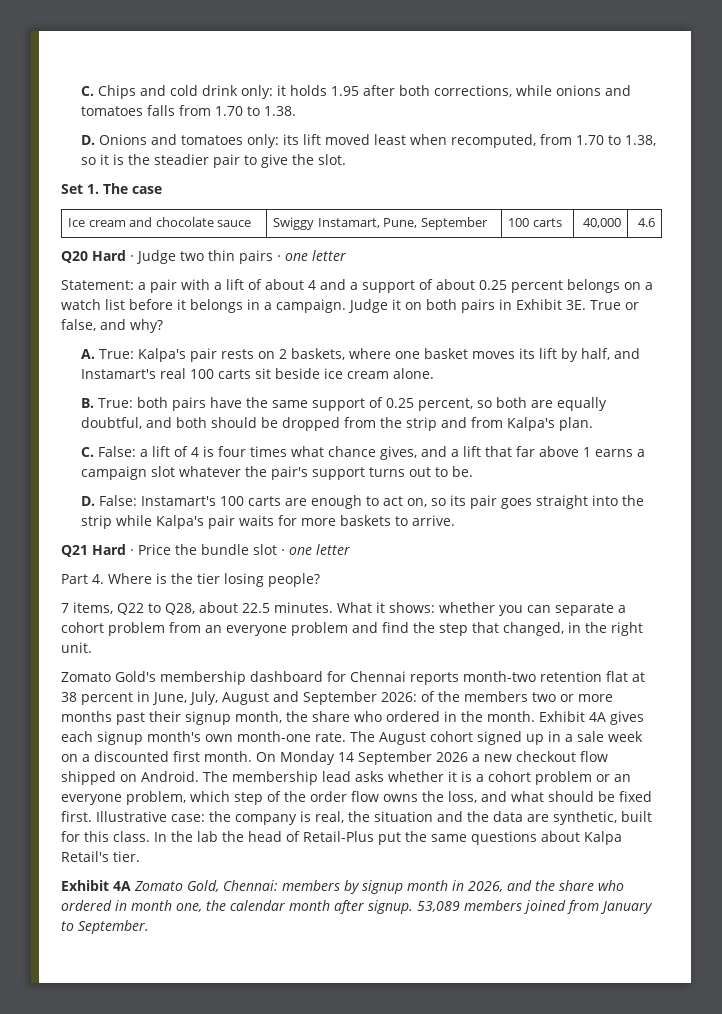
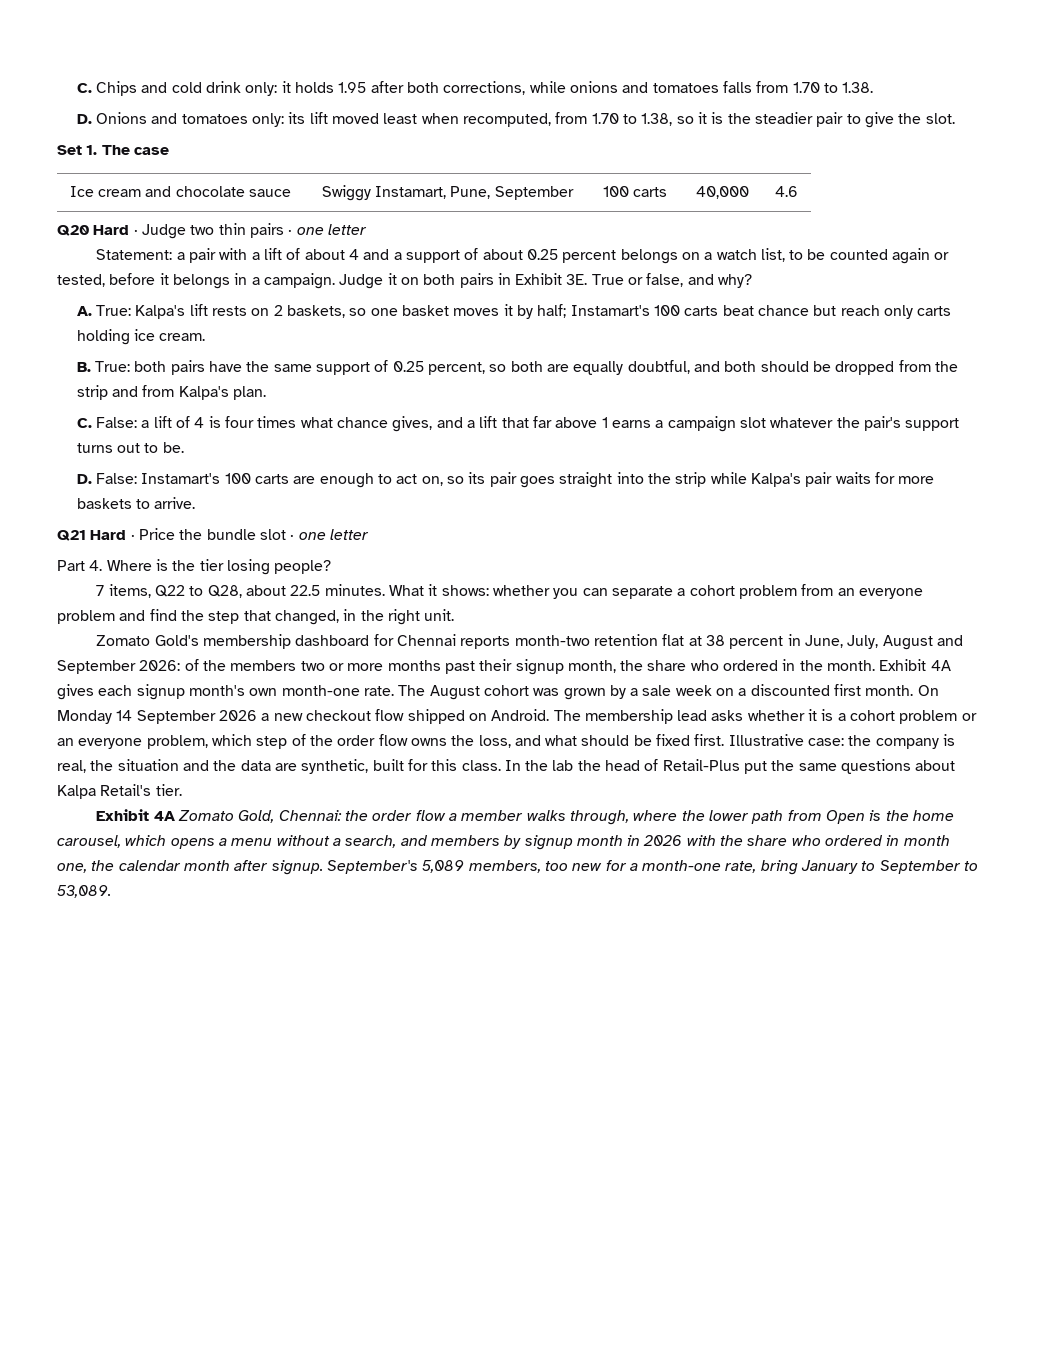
- Statement: a pair with a lift of about 4 and a support of about 0.25 percent belongs on a watch list before it belongs in a campaign.
+ Statement: a pair with a lift of about 4 and a support of about 0.25 percent belongs on a watch list, to be counted again or tested, before it belongs in a campaign.
- A. True: Kalpa's pair rests on 2 baskets, where one basket moves its lift by half, and Instamart's real 100 carts sit beside ice cream alone.
+ A. True: Kalpa's lift rests on 2 baskets, so one basket moves it by half; Instamart's 100 carts beat chance but reach only carts holding ice cream.
- The August cohort signed up in a sale week on a discounted first month.
+ The August cohort was grown by a sale week on a discounted first month.
- Exhibit 4A Zomato Gold, Chennai: members by signup month in 2026, and the share who ordered in month one, the calendar month after signup.
+ Exhibit 4A Zomato Gold, Chennai: the order flow a member walks through, where the lower path from Open is the home carousel, which opens a menu without a search, and members by signup month in 2026 with the share who ordered in month one, the calendar month after signup.
- 53,089 members joined from January to September.
+ September's 5,089 members, too new for a month-one rate, bring January to September to 53,089.

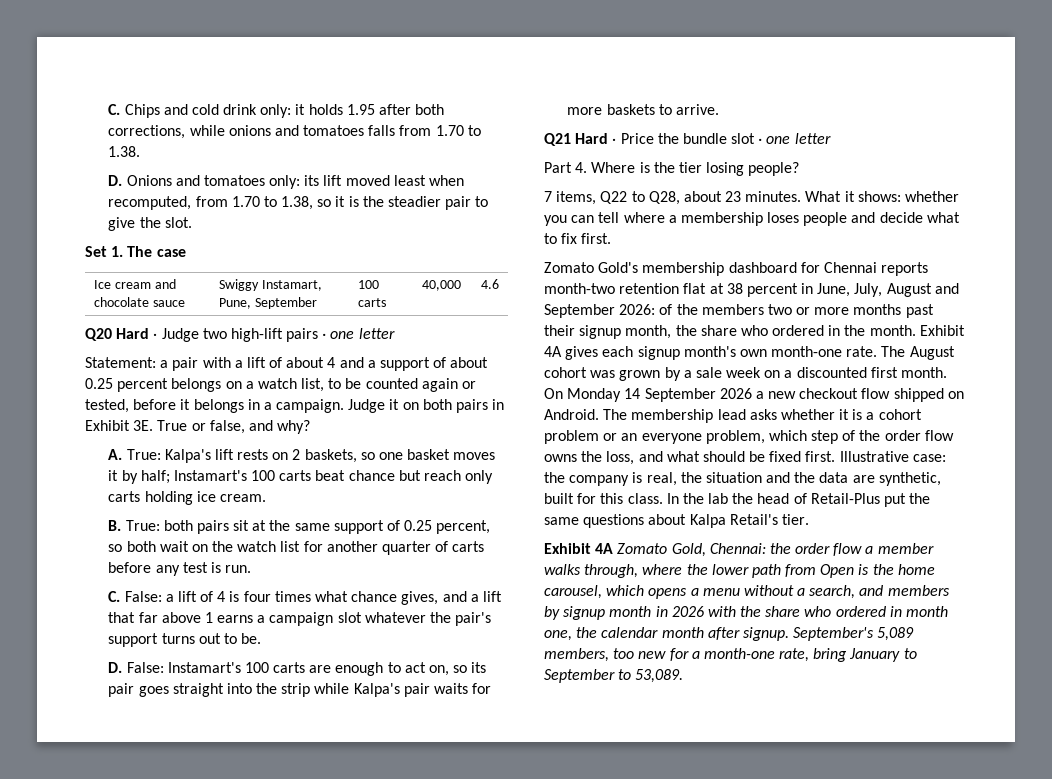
- Q20 Hard · Judge two thin pairs · one letter
+ Q20 Hard · Judge two high-lift pairs · one letter
- B. True: both pairs have the same support of 0.25 percent, so both are equally doubtful, and both should be dropped from the strip and from Kalpa's plan.
+ B. True: both pairs sit at the same support of 0.25 percent, so both wait on the watch list for another quarter of carts before any test is run.
- 7 items, Q22 to Q28, about 22.5 minutes.
+ 7 items, Q22 to Q28, about 23 minutes.
- What it shows: whether you can separate a cohort problem from an everyone problem and find the step that changed, in the right unit.
+ What it shows: whether you can tell where a membership loses people and decide what to fix first.

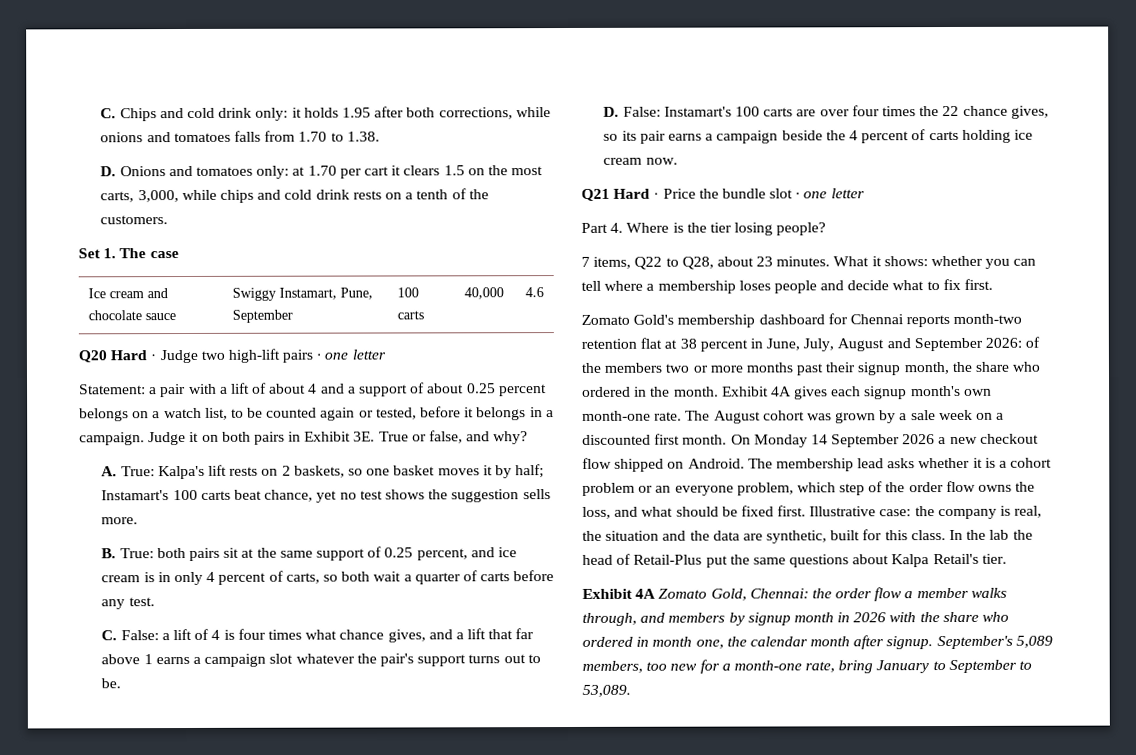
- D. Onions and tomatoes only: its lift moved least when recomputed, from 1.70 to 1.38, so it is the steadier pair to give the slot.
+ D. Onions and tomatoes only: at 1.70 per cart it clears 1.5 on the most carts, 3,000, while chips and cold drink rests on a tenth of the customers.
- A. True: Kalpa's lift rests on 2 baskets, so one basket moves it by half; Instamart's 100 carts beat chance but reach only carts holding ice cream.
+ A. True: Kalpa's lift rests on 2 baskets, so one basket moves it by half; Instamart's 100 carts beat chance, yet no test shows the suggestion sells more.
- B. True: both pairs sit at the same support of 0.25 percent, so both wait on the watch list for another quarter of carts before any test is run.
+ B. True: both pairs sit at the same support of 0.25 percent, and ice cream is in only 4 percent of carts, so both wait a quarter of carts before any test.
- D. False: Instamart's 100 carts are enough to act on, so its pair goes straight into the strip while Kalpa's pair waits for more baskets to arrive.
+ D. False: Instamart's 100 carts are over four times the 22 chance gives, so its pair earns a campaign beside the 4 percent of carts holding ice cream now.
- Exhibit 4A Zomato Gold, Chennai: the order flow a member walks through, where the lower path from Open is the home carousel, which opens a menu without a search, and members by signup month in 2026 with the share who ordered in month one, the calendar month after signup.
+ Exhibit 4A Zomato Gold, Chennai: the order flow a member walks through, and members by signup month in 2026 with the share who ordered in month one, the calendar month after signup.

